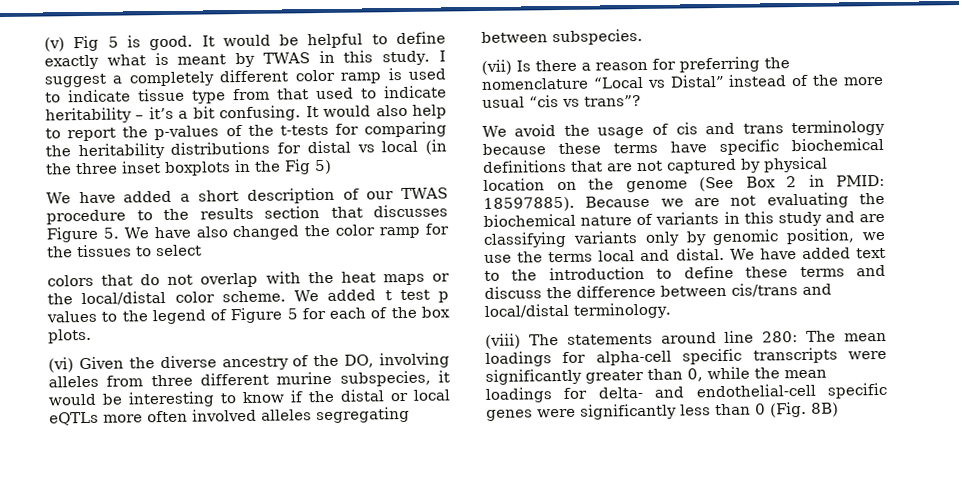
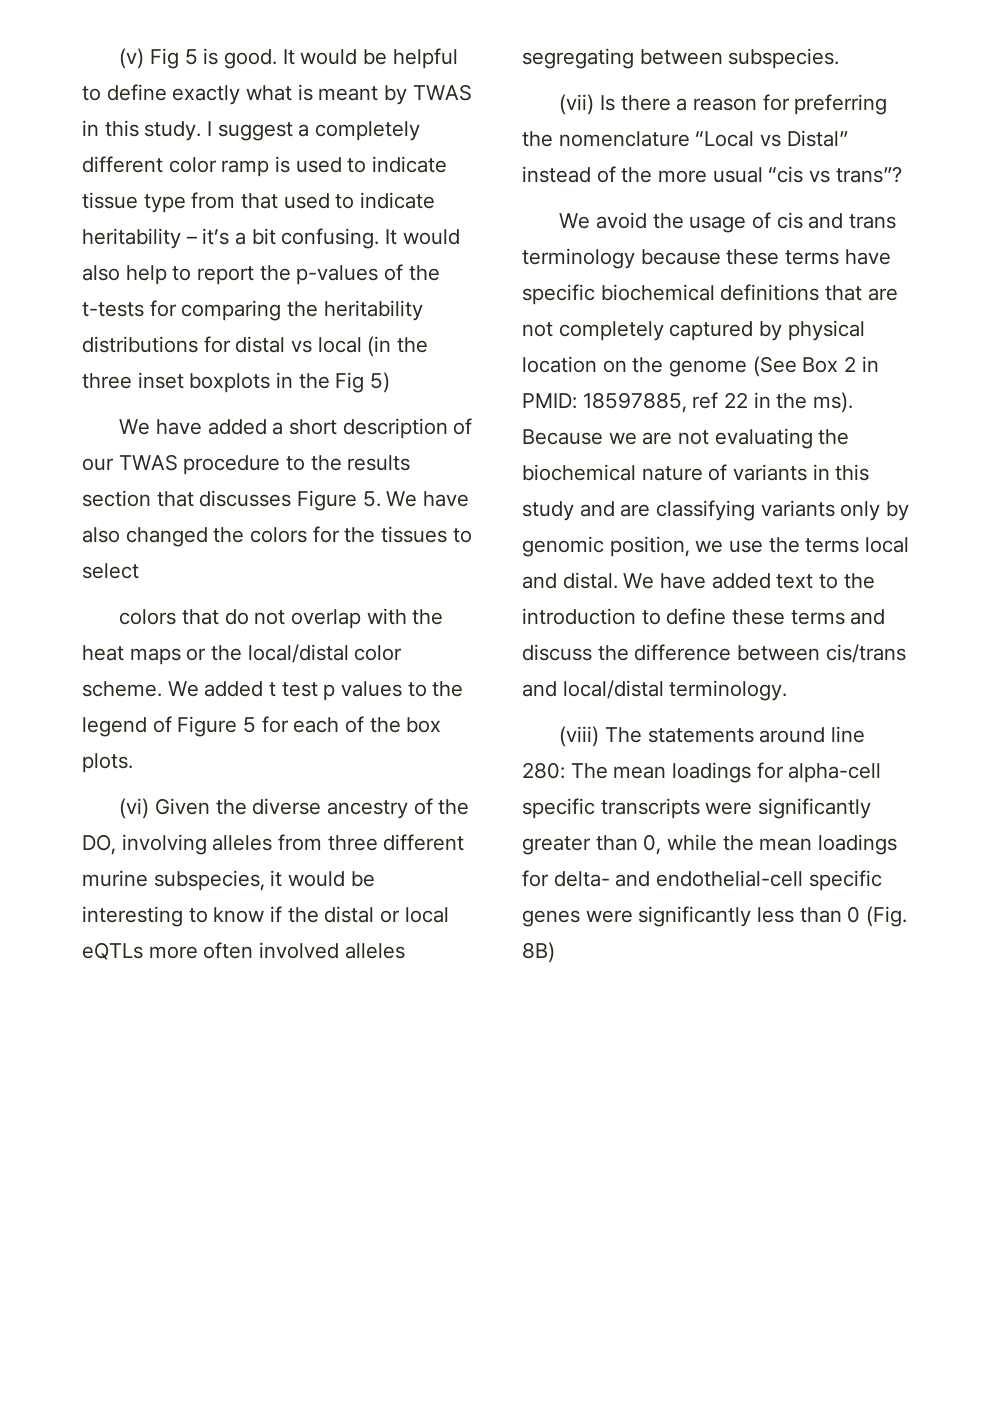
- We have added a short description of our TWAS procedure to the results section that discusses Figure 5. We have also changed the color ramp for the tissues to select
+ We have added a short description of our TWAS procedure to the results section that discusses Figure 5. We have also changed the colors for the tissues to select
- We avoid the usage of cis and trans terminology because these terms have specific biochemical definitions that are not captured by physical location on the genome (See Box 2 in PMID: 18597885).
+ We avoid the usage of cis and trans terminology because these terms have specific biochemical definitions that are not completely captured by physical location on the genome (See Box 2 in PMID: 18597885, ref 22 in the ms).

